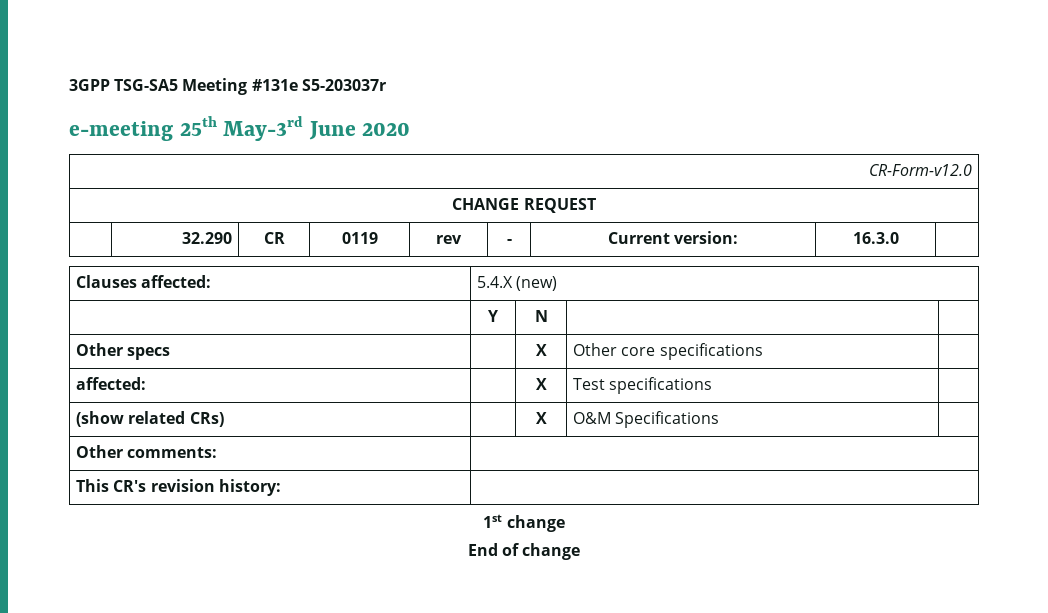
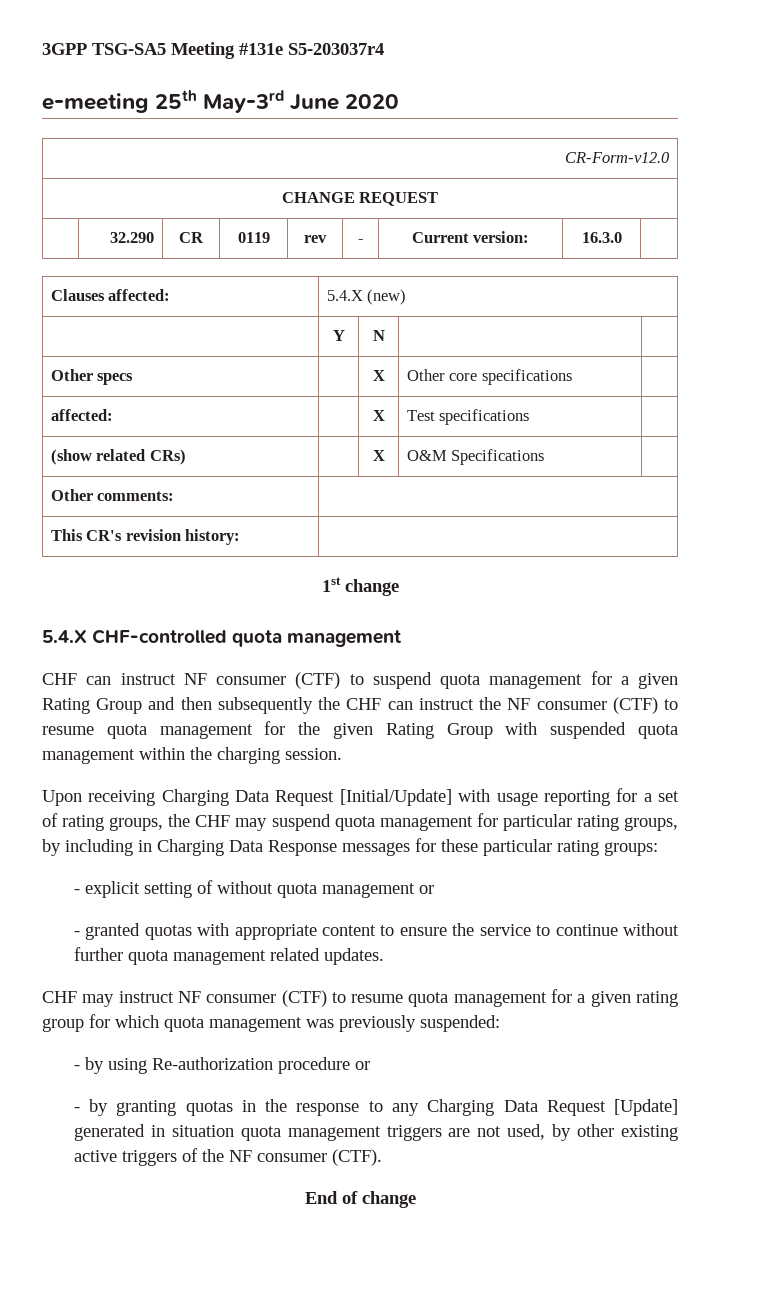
- 3GPP TSG-SA5 Meeting #131e S5-203037r
+ 3GPP TSG-SA5 Meeting #131e S5-203037r4
+ 5.4.X CHF-controlled quota management
+ CHF can instruct NF consumer (CTF) to suspend quota management for a given Rating Group and then subsequently the CHF can instruct the NF consumer (CTF) to resume quota management for the given Rating Group with suspended quota management within the charging session.
+ Upon receiving Charging Data Request [Initial/Update] with usage reporting for a set of rating groups, the CHF may suspend quota management for particular rating groups, by including in Charging Data Response messages for these particular rating groups:
+ - explicit setting of without quota management or
+ - granted quotas with appropriate content to ensure the service to continue without further quota management related updates.
+ CHF may instruct NF consumer (CTF) to resume quota management for a given rating group for which quota management was previously suspended:
+ - by using Re-authorization procedure or
+ - by granting quotas in the response to any Charging Data Request [Update] generated in situation quota management triggers are not used, by other existing active triggers of the NF consumer (CTF).

